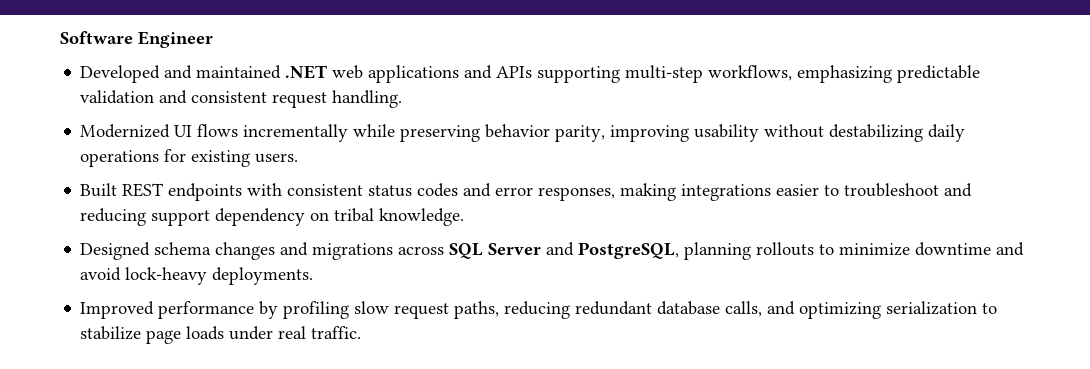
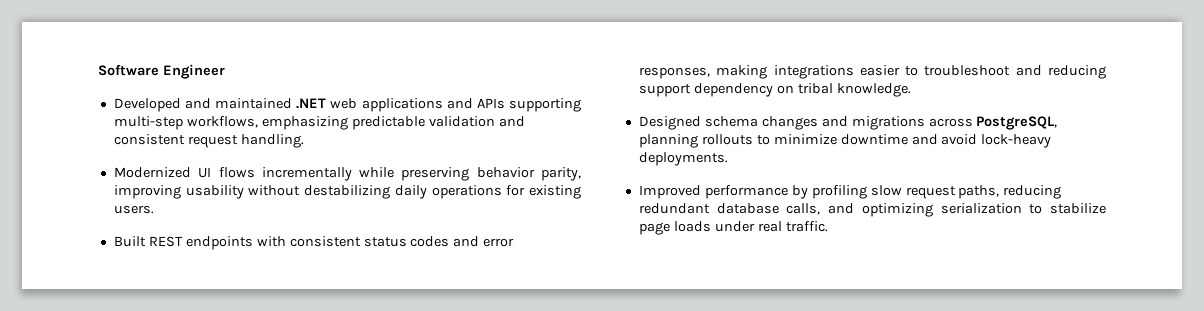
- Designed schema changes and migrations across SQL Server and PostgreSQL, planning rollouts to minimize downtime and avoid lock-heavy deployments.
+ Designed schema changes and migrations across PostgreSQL, planning rollouts to minimize downtime and avoid lock-heavy deployments.

